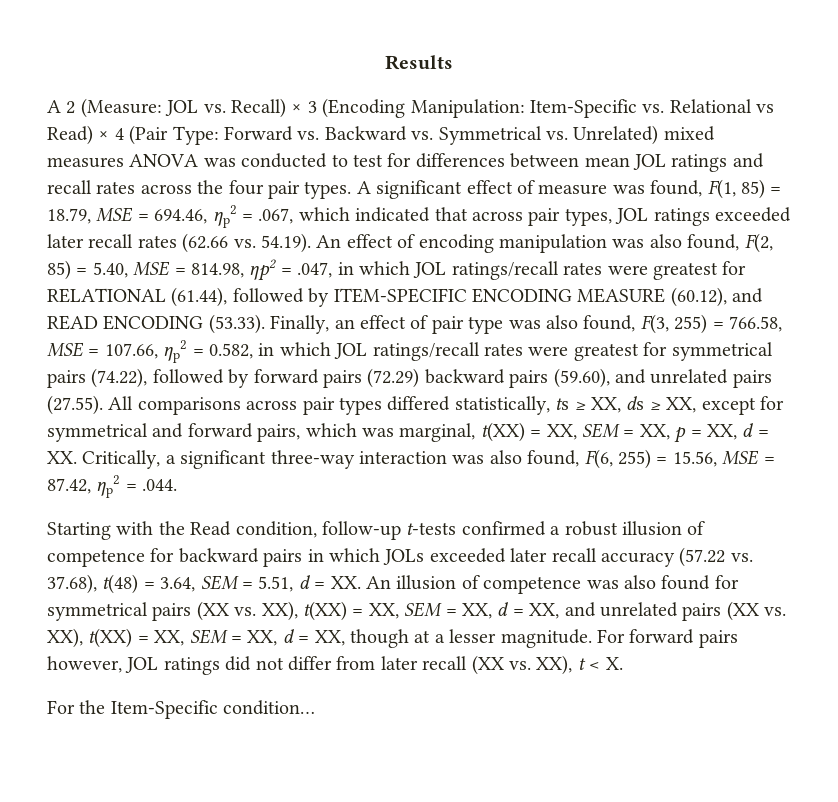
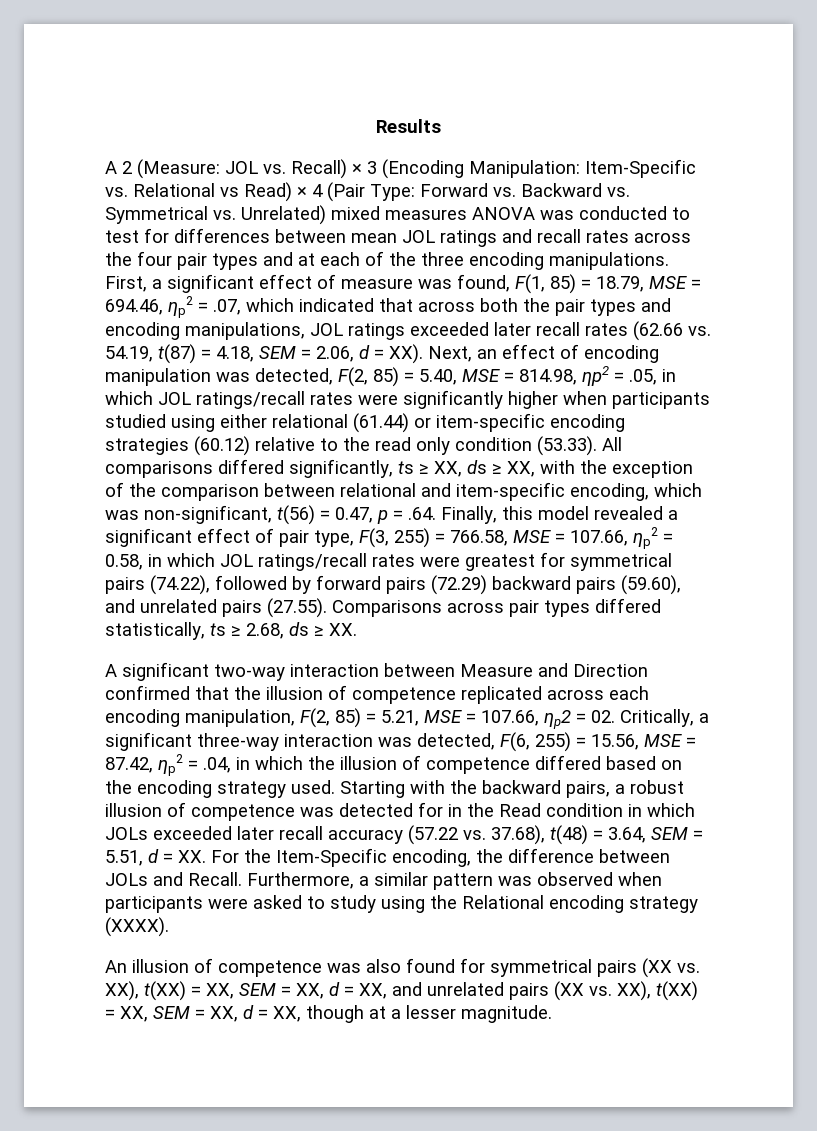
- Forward vs. Backward vs. Symmetrical vs. Unrelated) mixed measures ANOVA was conducted to test for differences between mean JOL ratings and recall rates across the four pair types. A significant effect of measure was found, F(1, 85) = 18.79, MSE = 694.46, ηp2 = .067, which indicated that across pair types, JOL ratings exceeded later recall rates (62.66 vs. 54.19). An effect of encoding manipulation was also found, F(2, 85) = 5.40, MSE = 814.98, ηp2 = .047, in which JOL ratings/recall rates were greatest for RELATIONAL (61.44), followed by ITEM-SPECIFIC ENCODING MEASURE (60.12), and READ ENCODING (53.33). Finally, an effect of pair type was also found, F(3, 255) = 766.58, MSE = 107.66, ηp2 = 0.582, in which JOL ratings/recall rates were greatest for symmetrical pairs (74.22), followed by forward pairs (72.29) backward pairs (59.60), and unrelated pairs (27.55). All comparisons across pair types differed statistically, ts ≥ XX, ds ≥ XX, except for symmetrical and forward pairs, which was marginal, t(XX) = XX, SEM = XX, p = XX, d = XX. Critically, a significant three-way interaction was also found, F(6, 255) = 15.56, MSE = 87.42, ηp2 = .044.
- Starting with the Read condition, follow-up t-tests confirmed a robust illusion of competence for backward pairs in which JOLs exceeded later recall accuracy (57.22 vs. 37.68), t(48) = 3.64, SEM = 5.51, d = XX. An illusion of competence was also found for symmetrical pairs (XX vs. XX), t(XX) = XX, SEM = XX, d = XX, and unrelated pairs (XX vs. XX), t(XX) = XX, SEM = XX, d = XX, though at a lesser magnitude. For forward pairs however, JOL ratings did not differ from later recall (XX vs. XX), t < X.
- For the Item-Specific condition…
+ Forward vs. Backward vs. Symmetrical vs. Unrelated) mixed measures ANOVA was conducted to test for differences between mean JOL ratings and recall rates across the four pair types and at each of the three encoding manipulations. First, a significant effect of measure was found, F(1, 85) = 18.79, MSE = 694.46, ηp2 = .07, which indicated that across both the pair types and encoding manipulations, JOL ratings exceeded later recall rates (62.66 vs. 54.19, t(87) = 4.18, SEM = 2.06, d = XX). Next, an effect of encoding manipulation was detected, F(2, 85) = 5.40, MSE = 814.98, ηp2 = .05, in which JOL ratings/recall rates were significantly higher when participants studied using either relational (61.44) or item-specific encoding strategies (60.12) relative to the read only condition (53.33). All comparisons differed significantly, ts ≥ XX, ds ≥ XX, with the exception of the comparison between relational and item-specific encoding, which was non-significant, t(56) = 0.47, p = .64. Finally, this model revealed a significant effect of pair type, F(3, 255) = 766.58, MSE = 107.66, ηp2 = 0.58, in which JOL ratings/recall rates were greatest for symmetrical pairs (74.22), followed by forward pairs (72.29) backward pairs (59.60), and unrelated pairs (27.55). Comparisons across pair types differed statistically, ts ≥ 2.68, ds ≥ XX.
+ A significant two-way interaction between Measure and Direction confirmed that the illusion of competence replicated across each encoding manipulation, F(2, 85) = 5.21, MSE = 107.66, ηp2 = 02. Critically, a significant three-way interaction was detected, F(6, 255) = 15.56, MSE = 87.42, ηp2 = .04, in which the illusion of competence differed based on the encoding strategy used. Starting with the backward pairs, a robust illusion of competence was detected for in the Read condition in which JOLs exceeded later recall accuracy (57.22 vs. 37.68), t(48) = 3.64, SEM = 5.51, d = XX. For the Item-Specific encoding, the difference between JOLs and Recall. Furthermore, a similar pattern was observed when participants were asked to study using the Relational encoding strategy (XXXX).
+ An illusion of competence was also found for symmetrical pairs (XX vs. XX), t(XX) = XX, SEM = XX, d = XX, and unrelated pairs (XX vs. XX), t(XX) = XX, SEM = XX, d = XX, though at a lesser magnitude.

